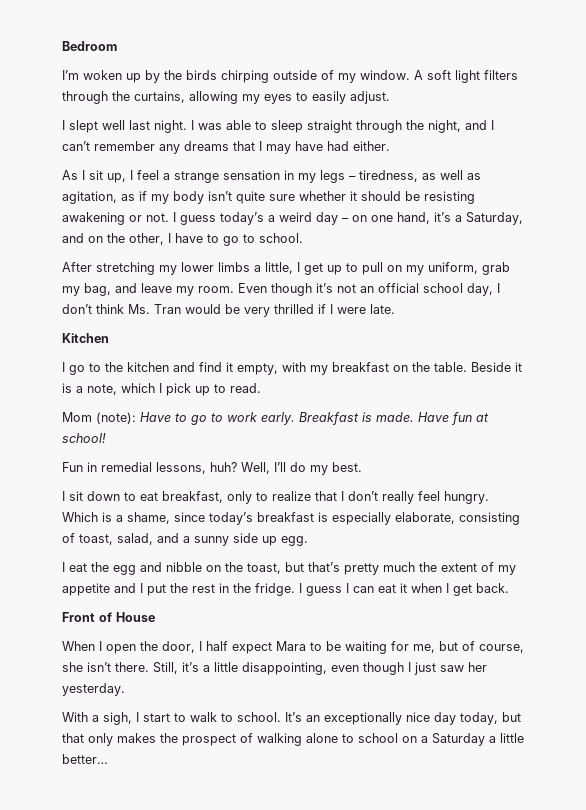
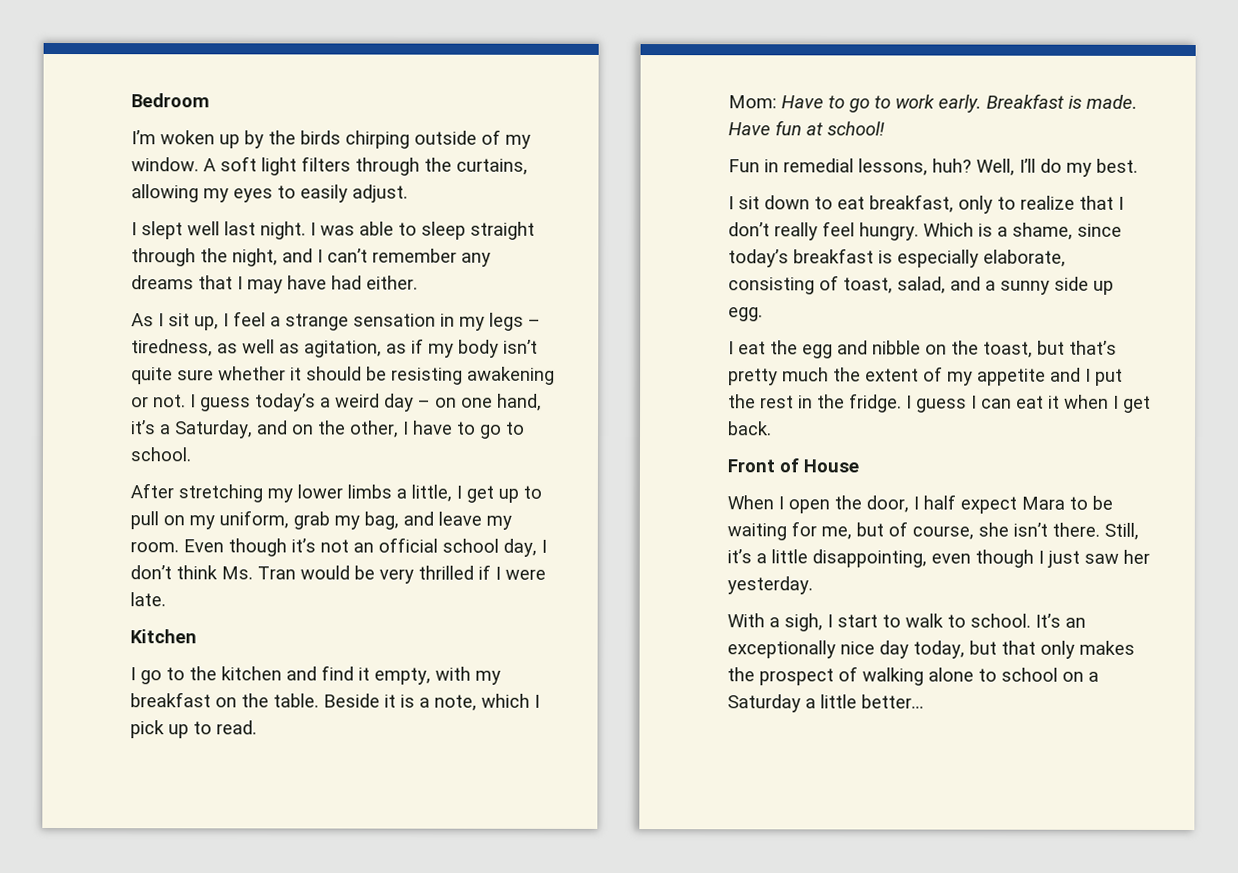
- Mom (note): Have to go to work early.
+ Mom: Have to go to work early.

